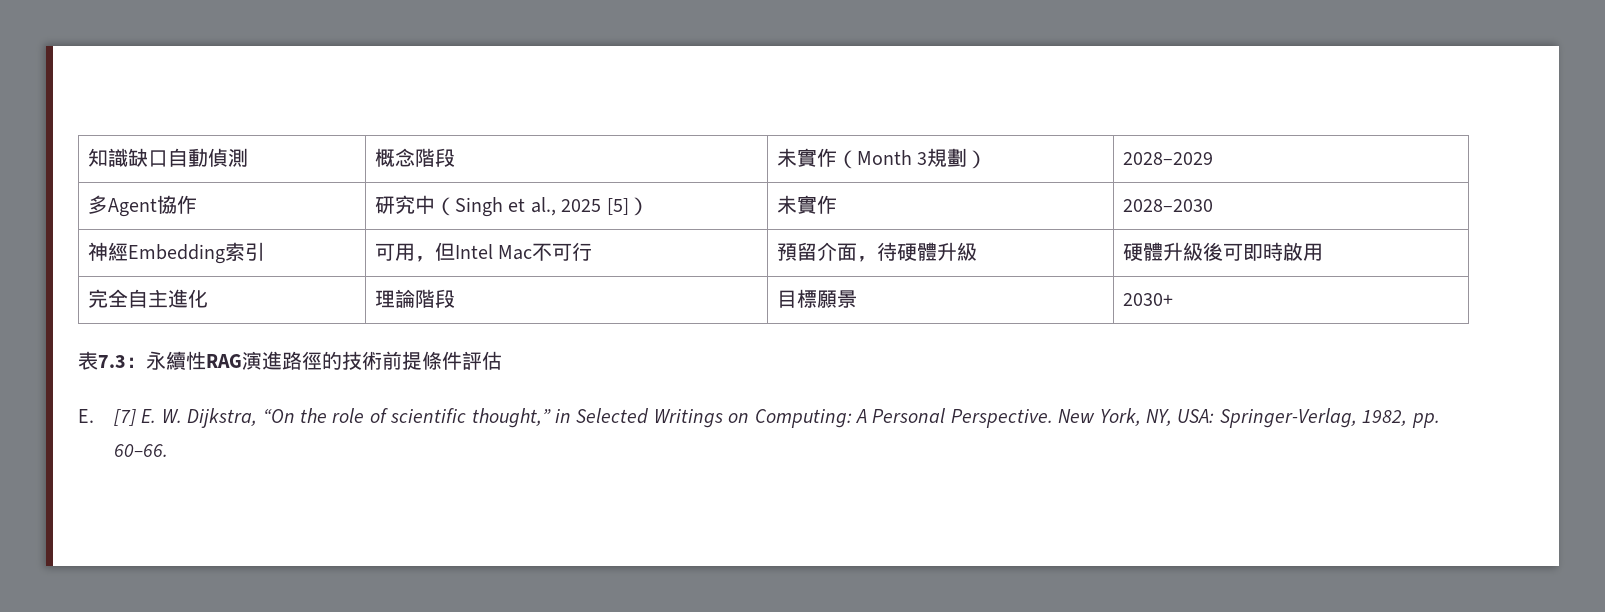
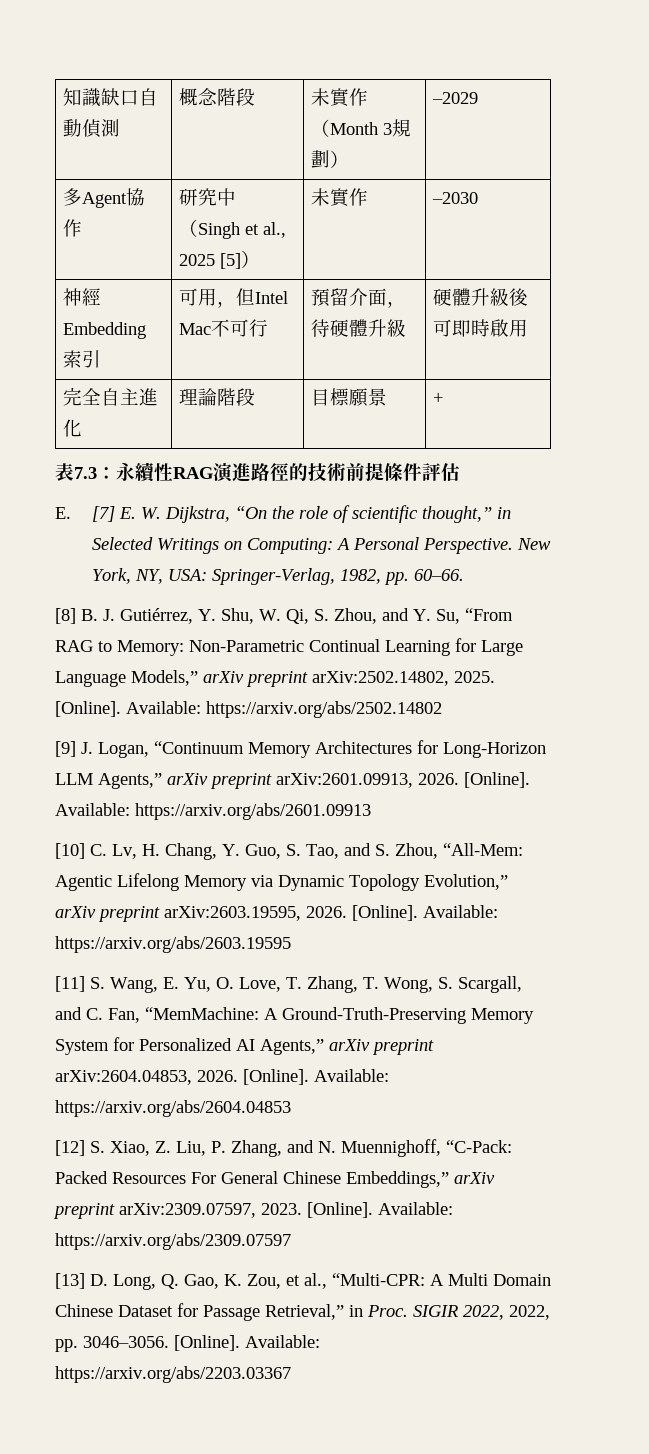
- 知識缺口自動偵測 | 概念階段 | 未實作（Month 3規劃） | 2028–2029
+ 知識缺口自動偵測 | 概念階段 | 未實作（Month 3規劃） | –2029
- 多Agent協作 | 研究中（Singh et al., 2025 [5]） | 未實作 | 2028–2030
+ 多Agent協作 | 研究中（Singh et al., 2025 [5]） | 未實作 | –2030
- 完全自主進化 | 理論階段 | 目標願景 | 2030+
+ 完全自主進化 | 理論階段 | 目標願景 | +
+ [8] B. J. Gutiérrez, Y. Shu, W. Qi, S. Zhou, and Y. Su, “From RAG to Memory: Non-Parametric Continual Learning for Large Language Models,” arXiv preprint arXiv:2502.14802, 2025. [Online]. Available: https://arxiv.org/abs/2502.14802
+ [9] J. Logan, “Continuum Memory Architectures for Long-Horizon LLM Agents,” arXiv preprint arXiv:2601.09913, 2026. [Online]. Available: https://arxiv.org/abs/2601.09913
+ [10] C. Lv, H. Chang, Y. Guo, S. Tao, and S. Zhou, “All-Mem: Agentic Lifelong Memory via Dynamic Topology Evolution,” arXiv preprint arXiv:2603.19595, 2026. [Online]. Available: https://arxiv.org/abs/2603.19595
+ [11] S. Wang, E. Yu, O. Love, T. Zhang, T. Wong, S. Scargall, and C. Fan, “MemMachine: A Ground-Truth-Preserving Memory System for Personalized AI Agents,” arXiv preprint arXiv:2604.04853, 2026. [Online]. Available: https://arxiv.org/abs/2604.04853
+ [12] S. Xiao, Z. Liu, P. Zhang, and N. Muennighoff, “C-Pack: Packed Resources For General Chinese Embeddings,” arXiv preprint arXiv:2309.07597, 2023. [Online]. Available: https://arxiv.org/abs/2309.07597
+ [13] D. Long, Q. Gao, K. Zou, et al., “Multi-CPR: A Multi Domain Chinese Dataset for Passage Retrieval,” in Proc. SIGIR 2022, 2022, pp. 3046–3056. [Online]. Available: https://arxiv.org/abs/2203.03367

